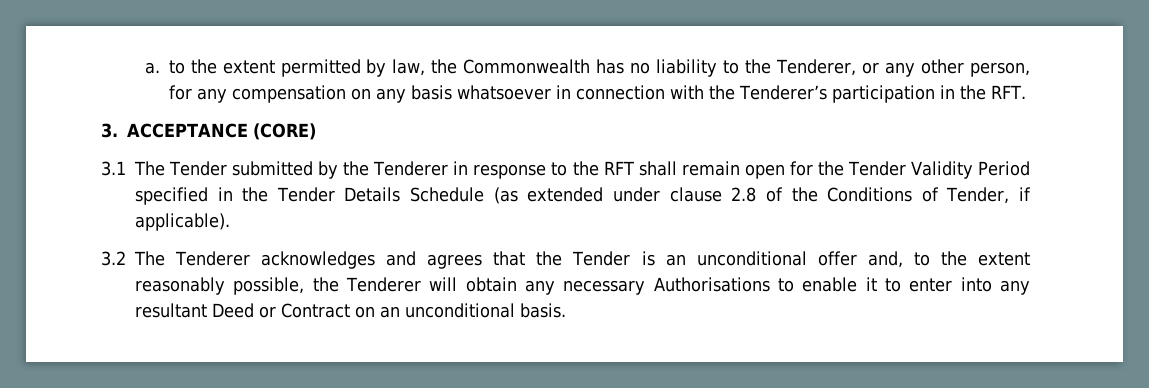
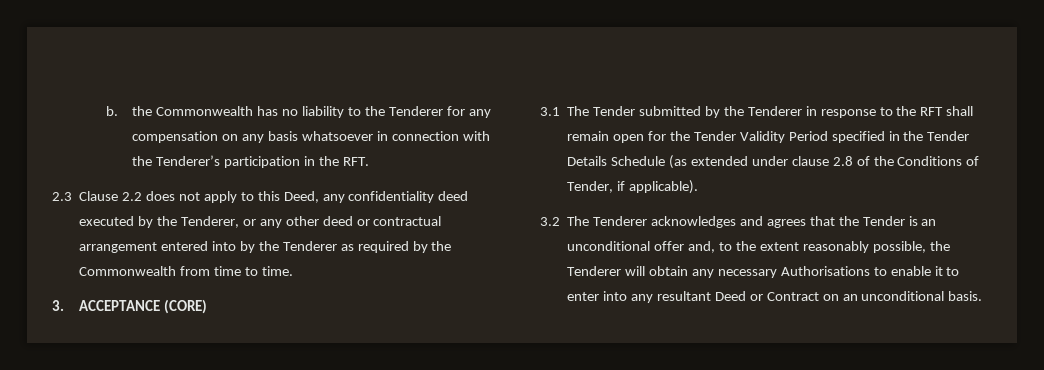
- a. to the extent permitted by law, the Commonwealth has no liability to the Tenderer, or any other person, for any compensation on any basis whatsoever in connection with the Tenderer’s participation in the RFT.
+ b. the Commonwealth has no liability to the Tenderer for any compensation on any basis whatsoever in connection with the Tenderer’s participation in the RFT.
+ 2.3 Clause 2.2 does not apply to this Deed, any confidentiality deed executed by the Tenderer, or any other deed or contractual arrangement entered into by the Tenderer as required by the Commonwealth from time to time.

